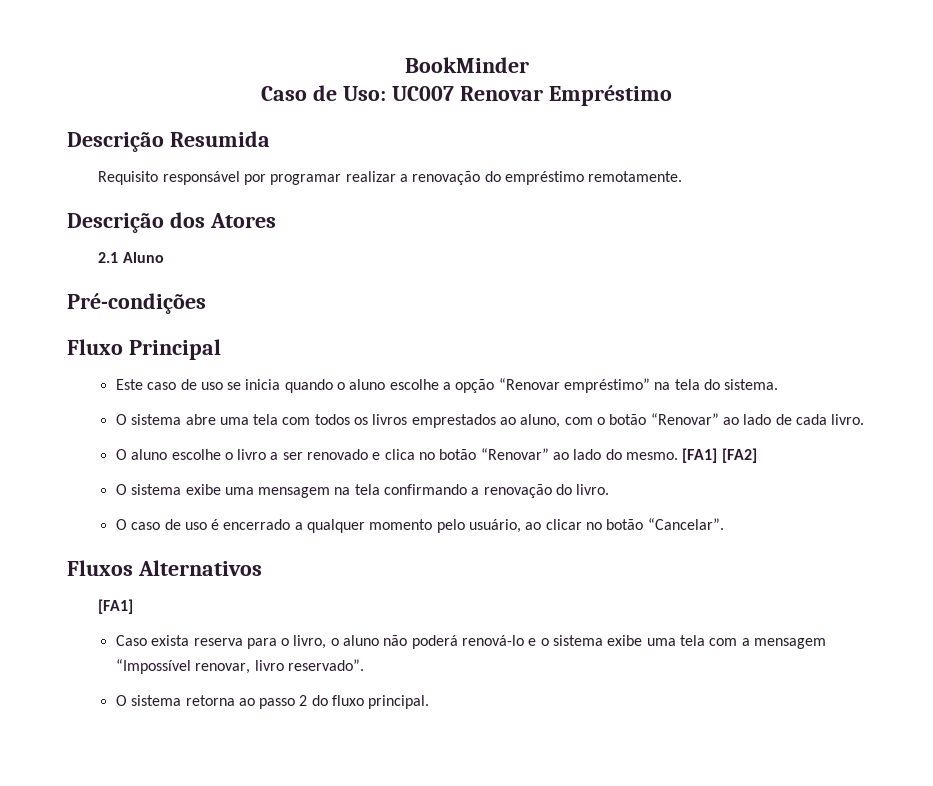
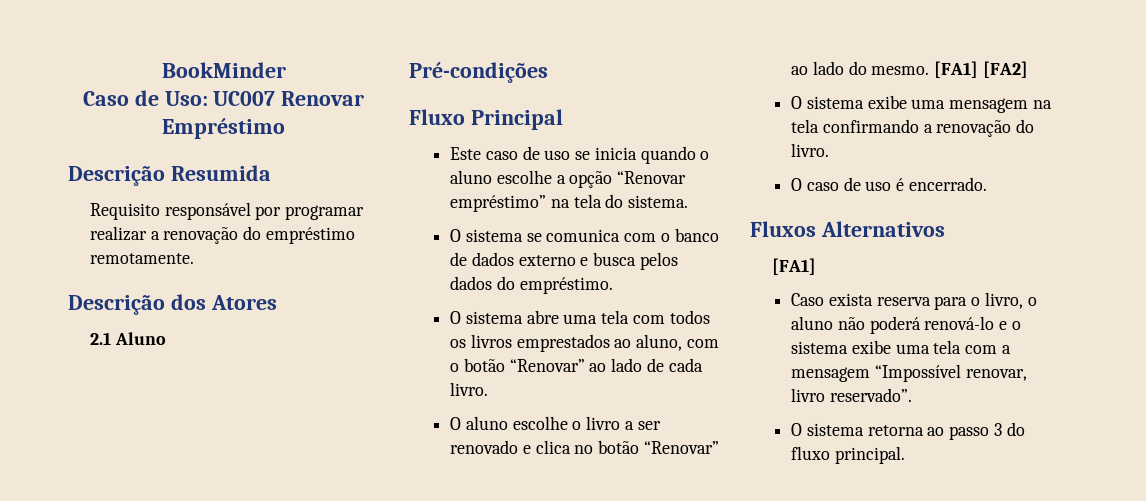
+ O sistema se comunica com o banco de dados externo e busca pelos dados do empréstimo.
- O caso de uso é encerrado a qualquer momento pelo usuário, ao clicar no botão “Cancelar”.
+ O caso de uso é encerrado.
- O sistema retorna ao passo 2 do fluxo principal.
+ O sistema retorna ao passo 3 do fluxo principal.

